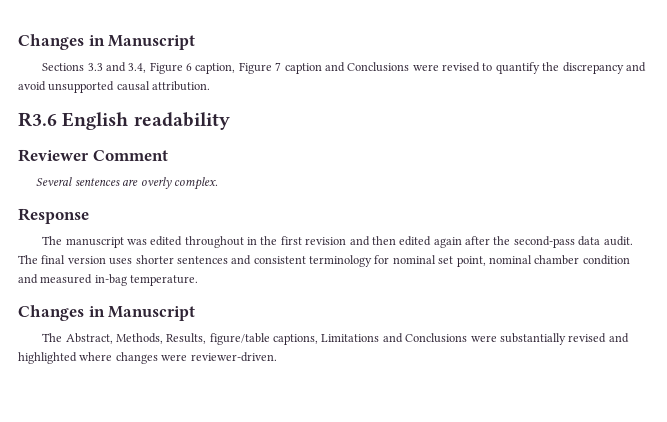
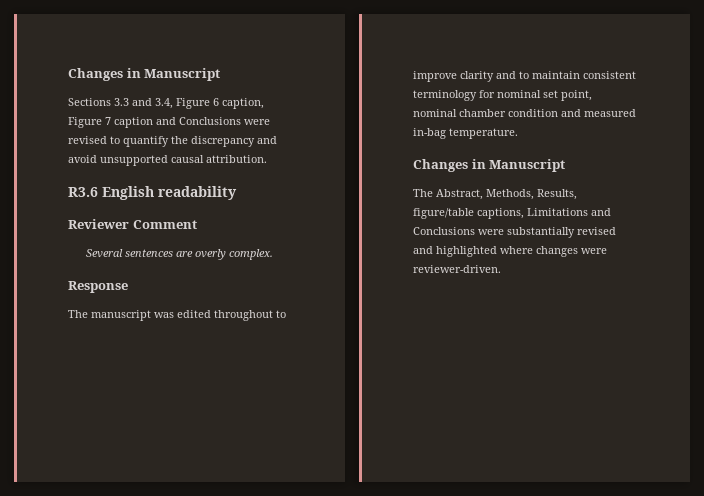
- The manuscript was edited throughout in the first revision and then edited again after the second-pass data audit. The final version uses shorter sentences and consistent terminology for nominal set point, nominal chamber condition and measured in-bag temperature.
+ The manuscript was edited throughout to improve clarity and to maintain consistent terminology for nominal set point, nominal chamber condition and measured in-bag temperature.

